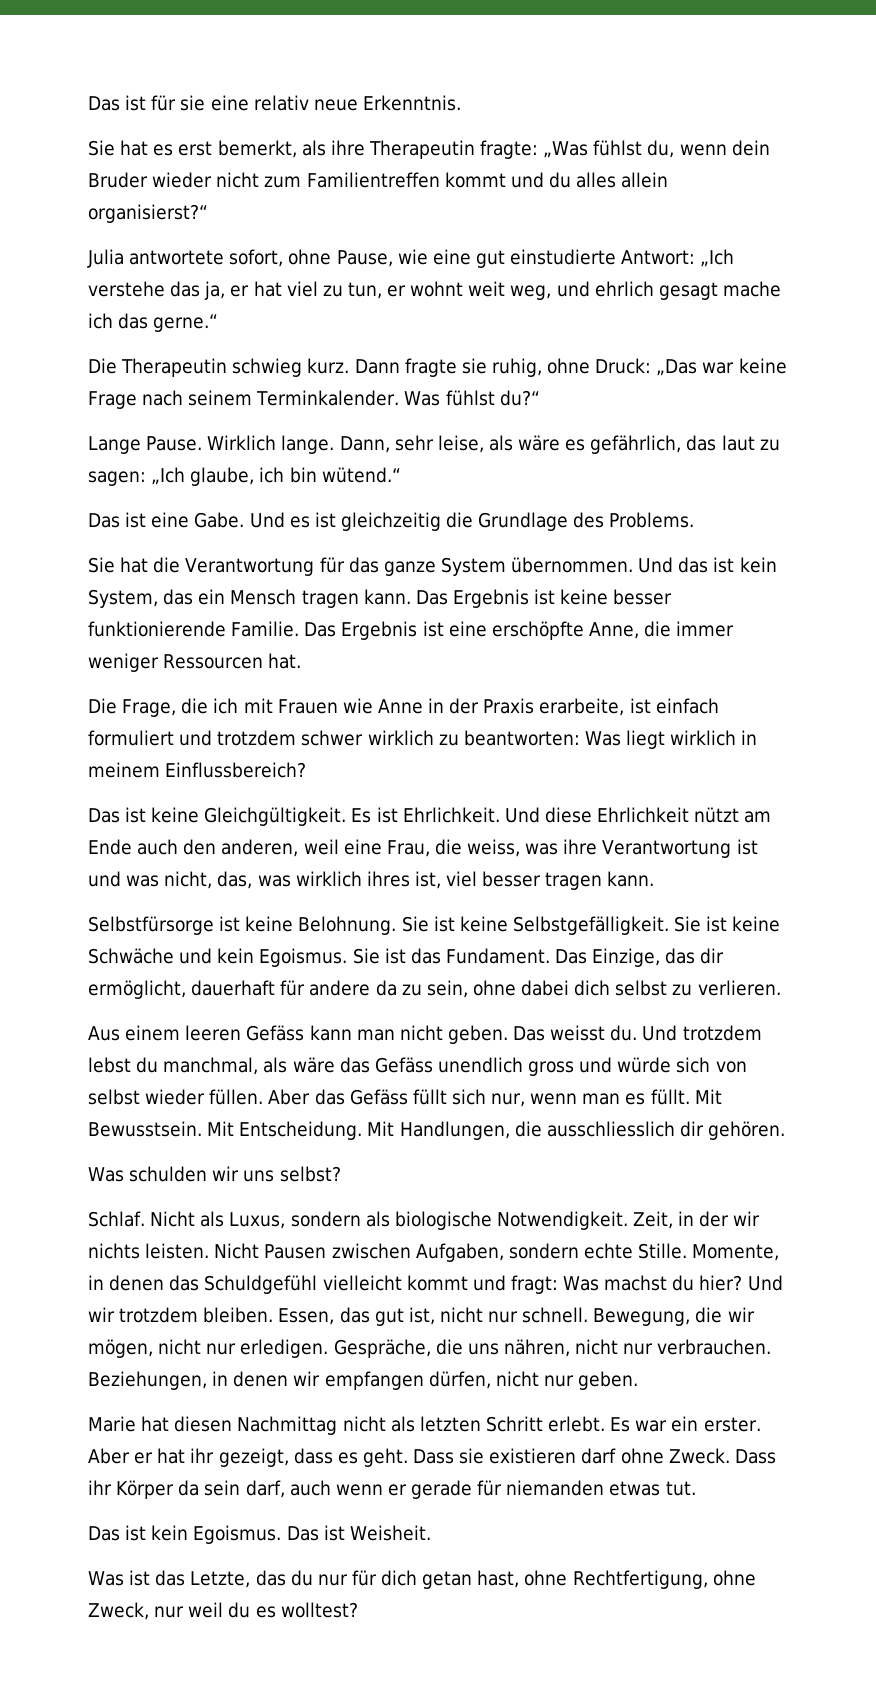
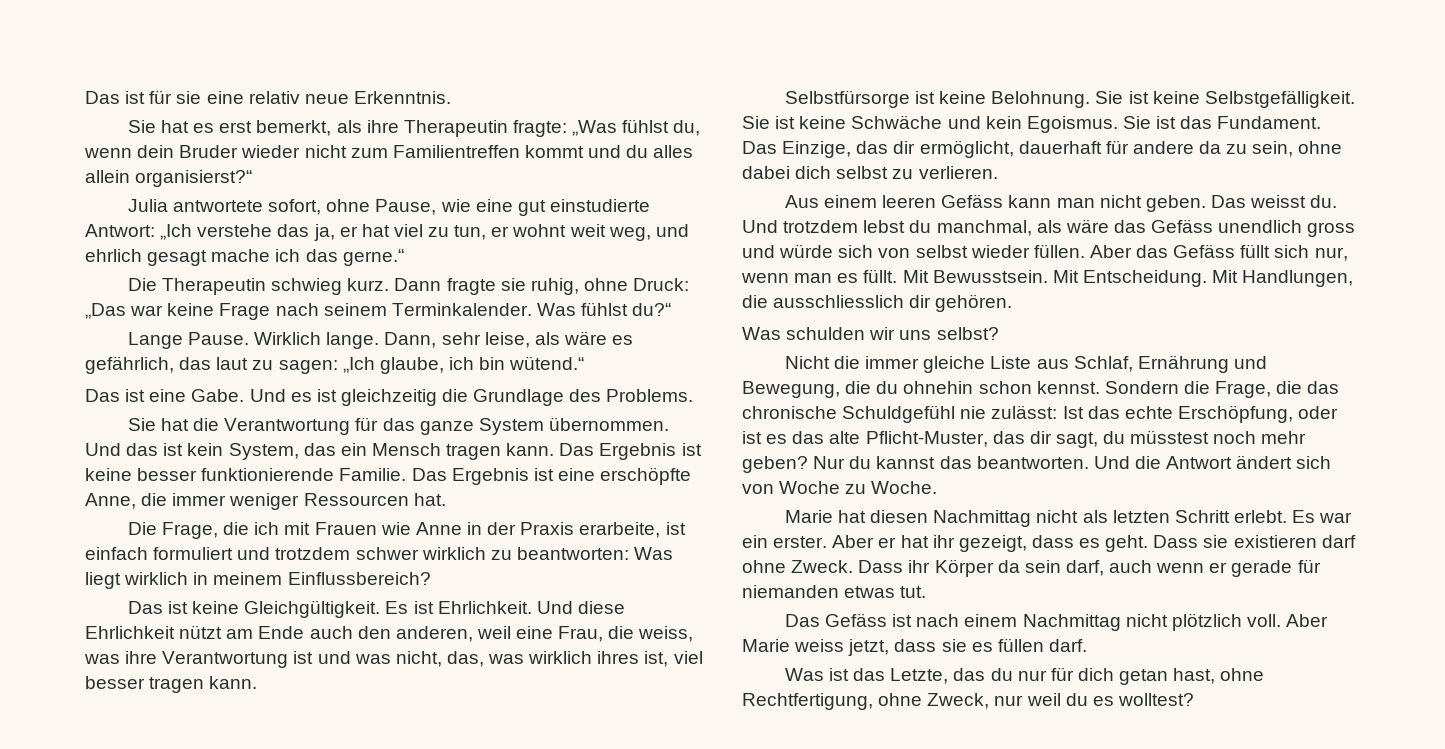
- Schlaf. Nicht als Luxus, sondern als biologische Notwendigkeit. Zeit, in der wir nichts leisten. Nicht Pausen zwischen Aufgaben, sondern echte Stille. Momente, in denen das Schuldgefühl vielleicht kommt und fragt: Was machst du hier? Und wir trotzdem bleiben. Essen, das gut ist, nicht nur schnell. Bewegung, die wir mögen, nicht nur erledigen. Gespräche, die uns nähren, nicht nur verbrauchen. Beziehungen, in denen wir empfangen dürfen, nicht nur geben.
+ Nicht die immer gleiche Liste aus Schlaf, Ernährung und Bewegung, die du ohnehin schon kennst. Sondern die Frage, die das chronische Schuldgefühl nie zulässt: Ist das echte Erschöpfung, oder ist es das alte Pflicht-Muster, das dir sagt, du müsstest noch mehr geben? Nur du kannst das beantworten. Und die Antwort ändert sich von Woche zu Woche.
- Das ist kein Egoismus. Das ist Weisheit.
+ Das Gefäss ist nach einem Nachmittag nicht plötzlich voll. Aber Marie weiss jetzt, dass sie es füllen darf.

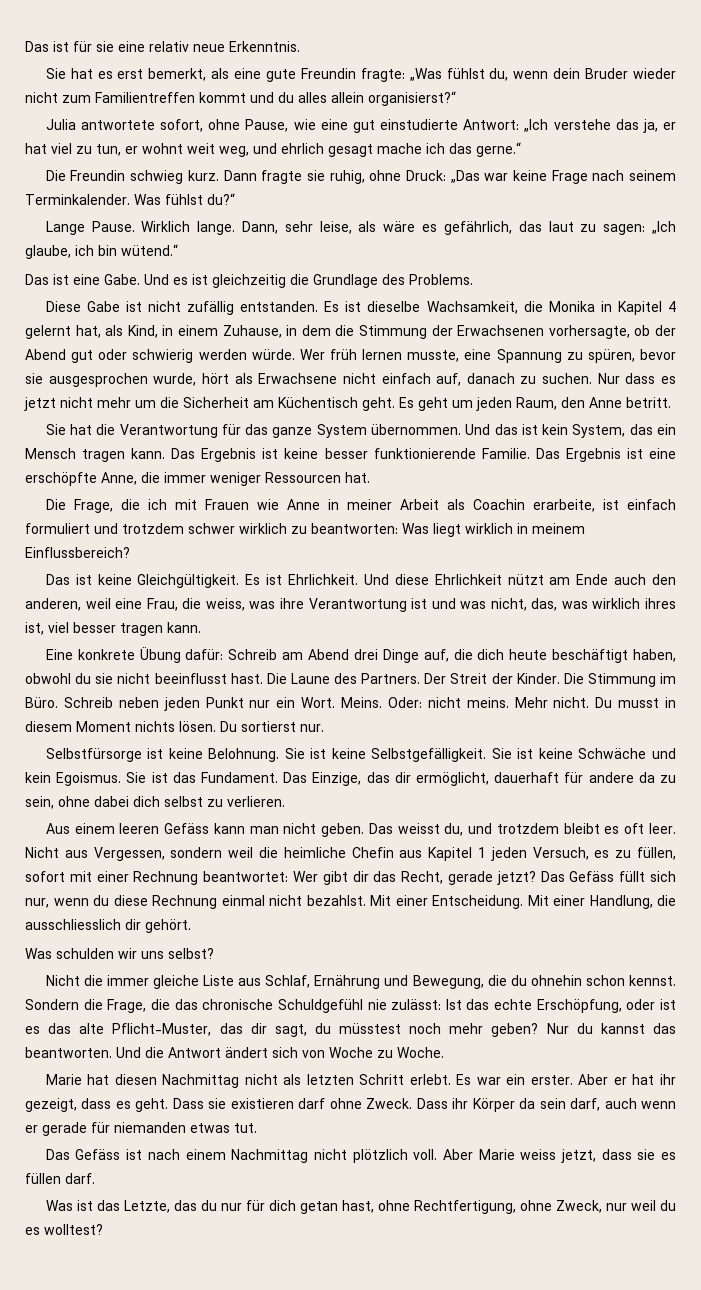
- Sie hat es erst bemerkt, als ihre Therapeutin fragte: „Was fühlst du, wenn dein Bruder wieder nicht zum Familientreffen kommt und du alles allein organisierst?“
+ Sie hat es erst bemerkt, als eine gute Freundin fragte: „Was fühlst du, wenn dein Bruder wieder nicht zum Familientreffen kommt und du alles allein organisierst?“
- Die Therapeutin schwieg kurz.
+ Die Freundin schwieg kurz.
+ Diese Gabe ist nicht zufällig entstanden. Es ist dieselbe Wachsamkeit, die Monika in Kapitel 4 gelernt hat, als Kind, in einem Zuhause, in dem die Stimmung der Erwachsenen vorhersagte, ob der Abend gut oder schwierig werden würde. Wer früh lernen musste, eine Spannung zu spüren, bevor sie ausgesprochen wurde, hört als Erwachsene nicht einfach auf, danach zu suchen. Nur dass es jetzt nicht mehr um die Sicherheit am Küchentisch geht. Es geht um jeden Raum, den Anne betritt.
- Die Frage, die ich mit Frauen wie Anne in der Praxis erarbeite, ist einfach formuliert und trotzdem schwer wirklich zu beantworten: Was liegt wirklich in meinem Einflussbereich?
+ Die Frage, die ich mit Frauen wie Anne in meiner Arbeit als Coachin erarbeite, ist einfach formuliert und trotzdem schwer wirklich zu beantworten: Was liegt wirklich in meinem Einflussbereich?
+ Eine konkrete Übung dafür: Schreib am Abend drei Dinge auf, die dich heute beschäftigt haben, obwohl du sie nicht beeinflusst hast. Die Laune des Partners. Der Streit der Kinder. Die Stimmung im Büro. Schreib neben jeden Punkt nur ein Wort. Meins. Oder: nicht meins. Mehr nicht. Du musst in diesem Moment nichts lösen. Du sortierst nur.
- Das weisst du. Und trotzdem lebst du manchmal, als wäre das Gefäss unendlich gross und würde sich von selbst wieder füllen. Aber das Gefäss füllt sich nur, wenn man es füllt. Mit Bewusstsein. Mit Entscheidung. Mit Handlungen, die ausschliesslich dir gehören.
+ Das weisst du, und trotzdem bleibt es oft leer. Nicht aus Vergessen, sondern weil die heimliche Chefin aus Kapitel 1 jeden Versuch, es zu füllen, sofort mit einer Rechnung beantwortet: Wer gibt dir das Recht, gerade jetzt? Das Gefäss füllt sich nur, wenn du diese Rechnung einmal nicht bezahlst. Mit einer Entscheidung. Mit einer Handlung, die ausschliesslich dir gehört.

